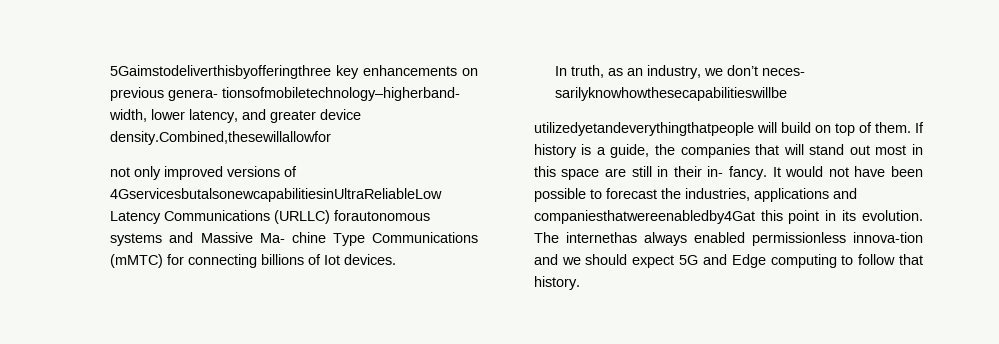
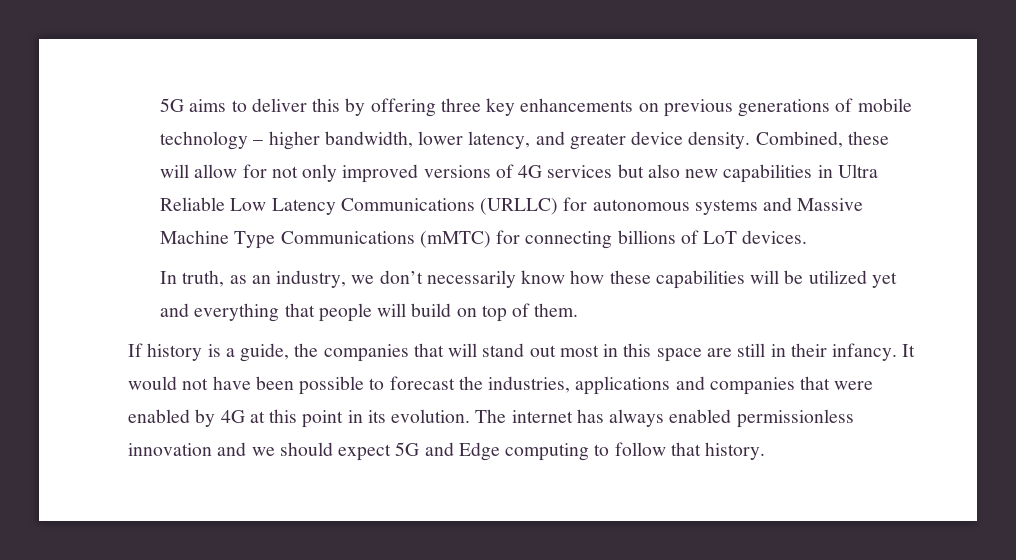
- 5Gaimstodeliverthisbyofferingthree key enhancements on previous genera- tionsofmobiletechnology–higherband- width, lower latency, and greater device density.Combined,thesewillallowfor
- not only improved versions of 4GservicesbutalsonewcapabilitiesinUltraReliableLow Latency Communications (URLLC) forautonomous systems and Massive Ma- chine Type Communications (mMTC) for connecting billions of Iot devices.
+ 5G aims to deliver this by offering three key enhancements on previous generations of mobile technology – higher bandwidth, lower latency, and greater device density. Combined, these will allow for not only improved versions of 4G services but also new capabilities in Ultra Reliable Low Latency Communications (URLLC) for autonomous systems and Massive Machine Type Communications (mMTC) for connecting billions of LoT devices.
- In truth, as an industry, we don’t neces- sarilyknowhowthesecapabilitieswillbe
- utilizedyetandeverythingthatpeople will build on top of them. If history is a guide, the companies that will stand out most in this space are still in their in- fancy.
+ In truth, as an industry, we don’t necessarily know how these capabilities will be utilized yet and everything that people will build on top of them.
+ If history is a guide, the companies that will stand out most in this space are still in their infancy.
- It would not have been possible to forecast the industries, applications and companiesthatwereenabledby4Gat this point in its evolution.
+ It would not have been possible to forecast the industries, applications and companies that were enabled by 4G at this point in its evolution.
- The internethas always enabled permissionless innova-tion and we should expect 5G and Edge computing to follow that history.
+ The internet has always enabled permissionless innovation and we should expect 5G and Edge computing to follow that history.

